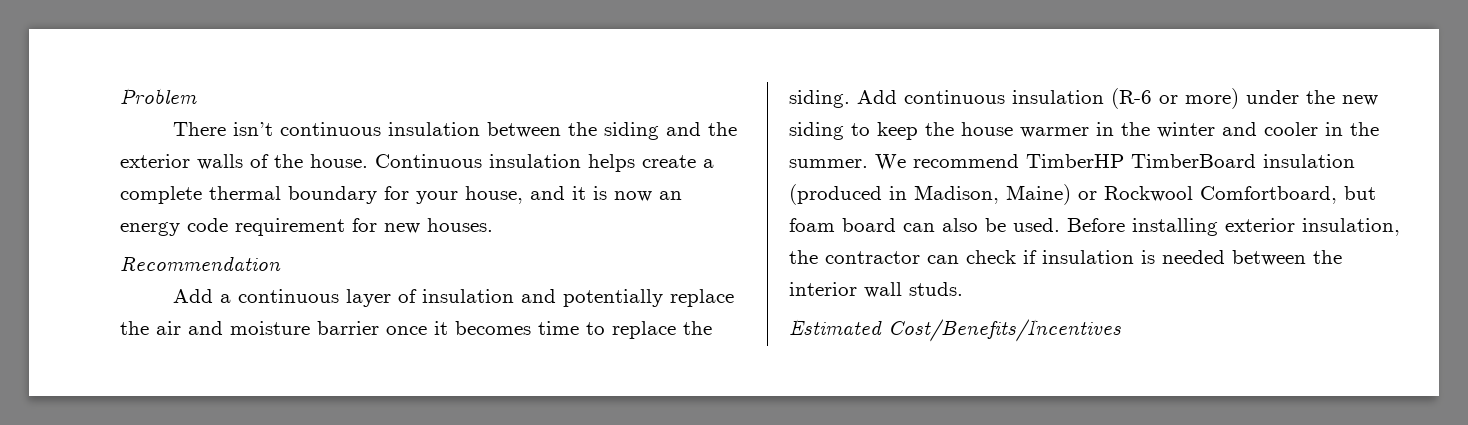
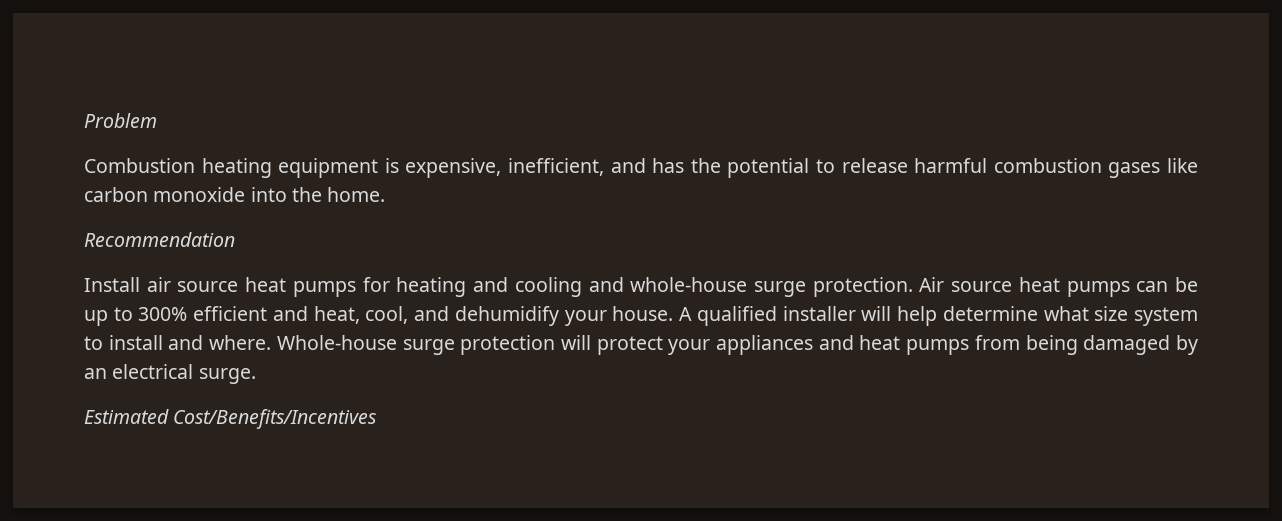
- There isn’t continuous insulation between the siding and the exterior walls of the house. Continuous insulation helps create a complete thermal boundary for your house, and it is now an energy code requirement for new houses.
+ Combustion heating equipment is expensive, inefficient, and has the potential to release harmful combustion gases like carbon monoxide into the home.
  Recommendation
- Add a continuous layer of insulation and potentially replace the air and moisture barrier once it becomes time to replace the siding. Add continuous insulation (R-6 or more) under the new siding to keep the house warmer in the winter and cooler in the summer. We recommend TimberHP TimberBoard insulation (produced in Madison, Maine) or Rockwool Comfortboard, but foam board can also be used. Before installing exterior insulation, the contractor can check if insulation is needed between the interior wall studs.
+ Install air source heat pumps for heating and cooling and whole-house surge protection. Air source heat pumps can be up to 300% efficient and heat, cool, and dehumidify your house. A qualified installer will help determine what size system to install and where. Whole-house surge protection will protect your appliances and heat pumps from being damaged by an electrical surge.

